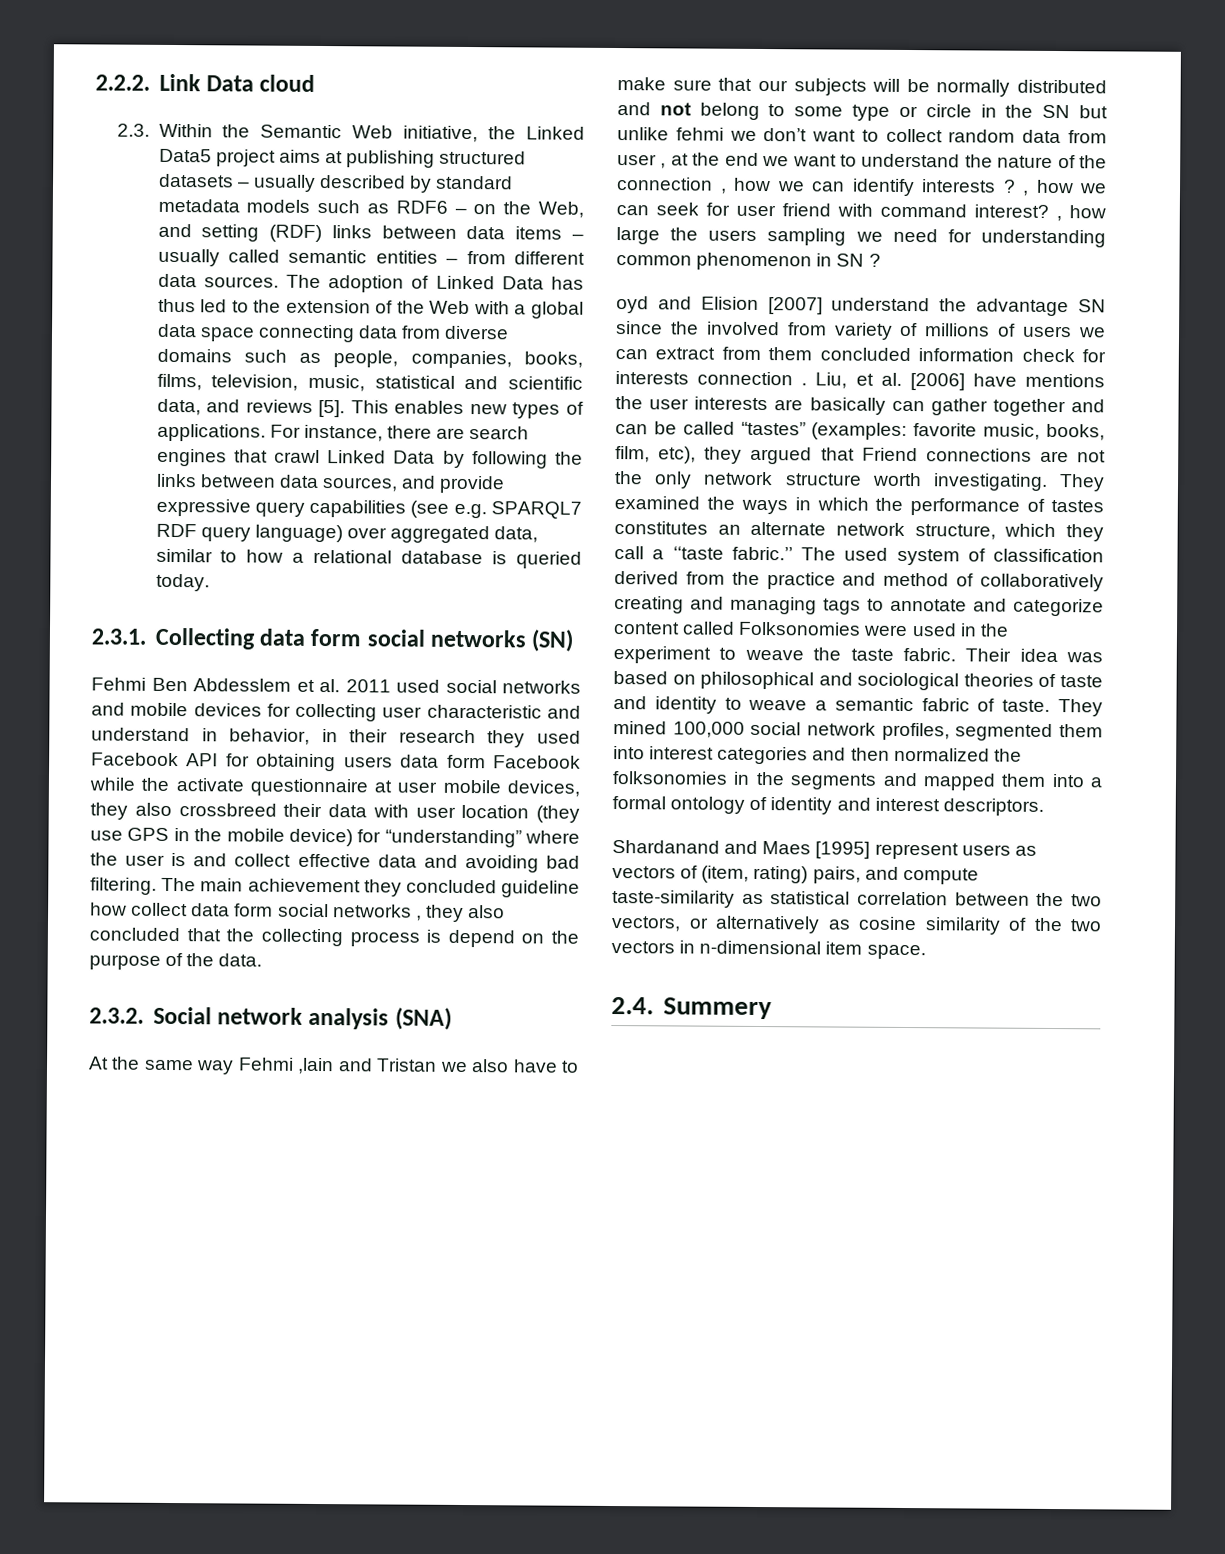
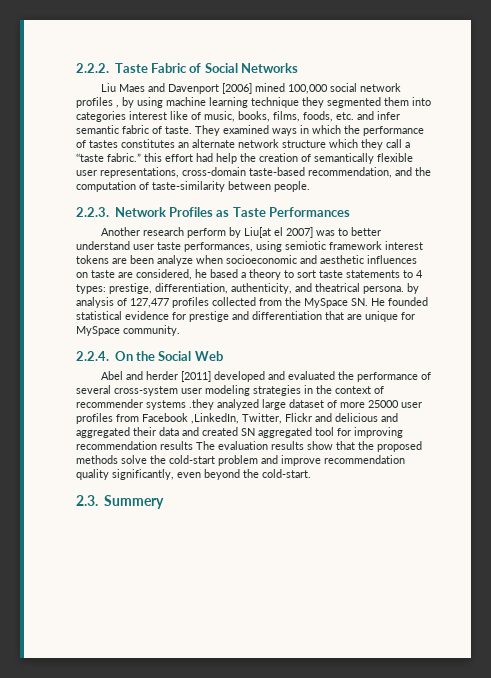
- 2.2.2. Link Data cloud
- 2.3. Within the Semantic Web initiative, the Linked Data5 project aims at publishing structured datasets – usually described by standard metadata models such as RDF6 – on the Web, and setting (RDF) links between data items – usually called semantic entities – from different data sources. The adoption of Linked Data has thus led to the extension of the Web with a global data space connecting data from diverse domains such as people, companies, books, films, television, music, statistical and scientific data, and reviews [5]. This enables new types of applications. For instance, there are search engines that crawl Linked Data by following the links between data sources, and provide expressive query capabilities (see e.g. SPARQL7 RDF query language) over aggregated data, similar to how a relational database is queried today.
- 2.3.1. Collecting data form social networks (SN)
- Fehmi Ben Abdesslem et al. 2011 used social networks and mobile devices for collecting user characteristic and understand in behavior, in their research they used Facebook API for obtaining users data form Facebook while the activate questionnaire at user mobile devices, they also crossbreed their data with user location (they use GPS in the mobile device) for “understanding” where the user is and collect effective data and avoiding bad filtering. The main achievement they concluded guideline how collect data form social networks , they also concluded that the collecting process is depend on the purpose of the data.
- 2.3.2. Social network analysis (SNA)
- At the same way Fehmi ,lain and Tristan we also have to make sure that our subjects will be normally distributed and not belong to some type or circle in the SN but unlike fehmi we don’t want to collect random data from user , at the end we want to understand the nature of the connection , how we can identify interests ? , how we can seek for user friend with command interest? , how large the users sampling we need for understanding common phenomenon in SN ?
- oyd and Elision [2007] understand the advantage SN since the involved from variety of millions of users we can extract from them concluded information check for interests connection . Liu, et al. [2006] have mentions the user interests are basically can gather together and can be called “tastes” (examples: favorite music, books, film, etc), they argued that Friend connections are not the only network structure worth investigating.
+ 2.2.2. Taste Fabric of Social Networks
+ Liu Maes and Davenport [2006] mined 100,000 social network profiles , by using machine learning technique they segmented them into categories interest like of music, books, films, foods, etc. and infer semantic fabric of taste.
- They examined the ways in which the performance of tastes constitutes an alternate network structure, which they call a ‘‘taste fabric.’’ The used system of classification derived from the practice and method of collaboratively creating and managing tags to annotate and categorize content called Folksonomies were used in the experiment to weave the taste fabric. Their idea was based on philosophical and sociological theories of taste and identity to weave a semantic fabric of taste. They mined 100,000 social network profiles, segmented them into interest categories and then normalized the folksonomies in the segments and mapped them into a formal ontology of identity and interest descriptors.
- Shardanand and Maes [1995] represent users as vectors of (item, rating) pairs, and compute taste-similarity as statistical correlation between the two vectors, or alternatively as cosine similarity of the two vectors in n-dimensional item space.
- 2.4. Summery
+ They examined ways in which the performance of tastes constitutes an alternate network structure which they call a ‘‘taste fabric.” this effort had help the creation of semantically flexible user representations, cross-domain taste-based recommendation, and the computation of taste-similarity between people.
+ 2.2.3. Network Profiles as Taste Performances
+ Another research perform by Liu[at el 2007] was to better understand user taste performances, using semiotic framework interest tokens are been analyze when socioeconomic and aesthetic influences on taste are considered, he based a theory to sort taste statements to 4 types: prestige, differentiation, authenticity, and theatrical persona. by analysis of 127,477 profiles collected from the MySpace SN. He founded statistical evidence for prestige and differentiation that are unique for MySpace community.
+ 2.2.4. On the Social Web
+ Abel and herder [2011] developed and evaluated the performance of several cross-system user modeling strategies in the context of recommender systems .they analyzed large dataset of more 25000 user profiles from Facebook ,LinkedIn, Twitter, Flickr and delicious and aggregated their data and created SN aggregated tool for improving recommendation results The evaluation results show that the proposed methods solve the cold-start problem and improve recommendation quality significantly, even beyond the cold-start.
+ 2.3. Summery

